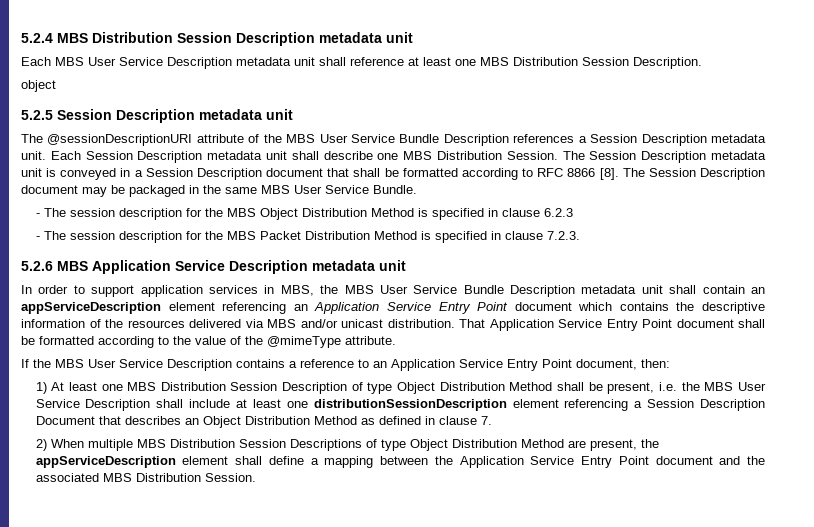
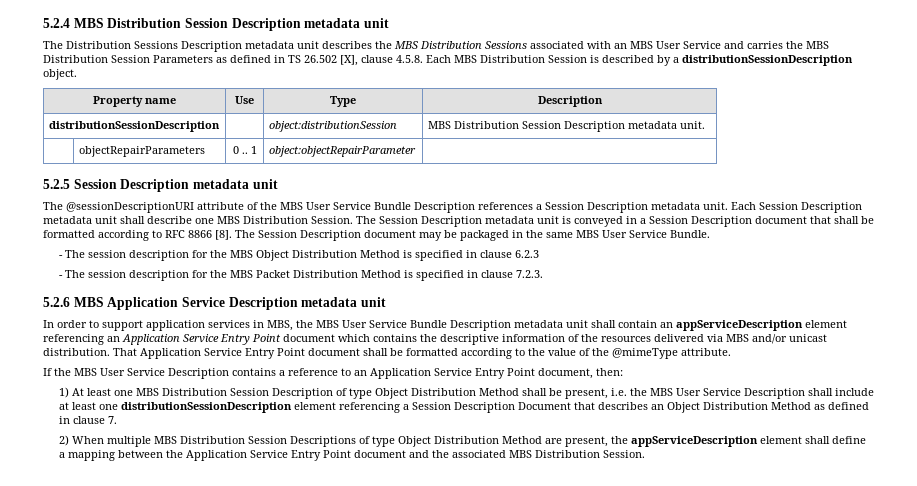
- Each MBS User Service Description metadata unit shall reference at least one MBS Distribution Session Description.
- object
+ The Distribution Sessions Description metadata unit describes the MBS Distribution Sessions associated with an MBS User Service and carries the MBS Distribution Session Parameters as defined in TS 26.502 [X], clause 4.5.8. Each MBS Distribution Session is described by a distributionSessionDescription object.
+ Property name | Use | Type | Description
+ distributionSessionDescription | | object:distributionSession | MBS Distribution Session Description metadata unit.
+ | objectRepairParameters | 0 .. 1 | object:objectRepairParameter |

